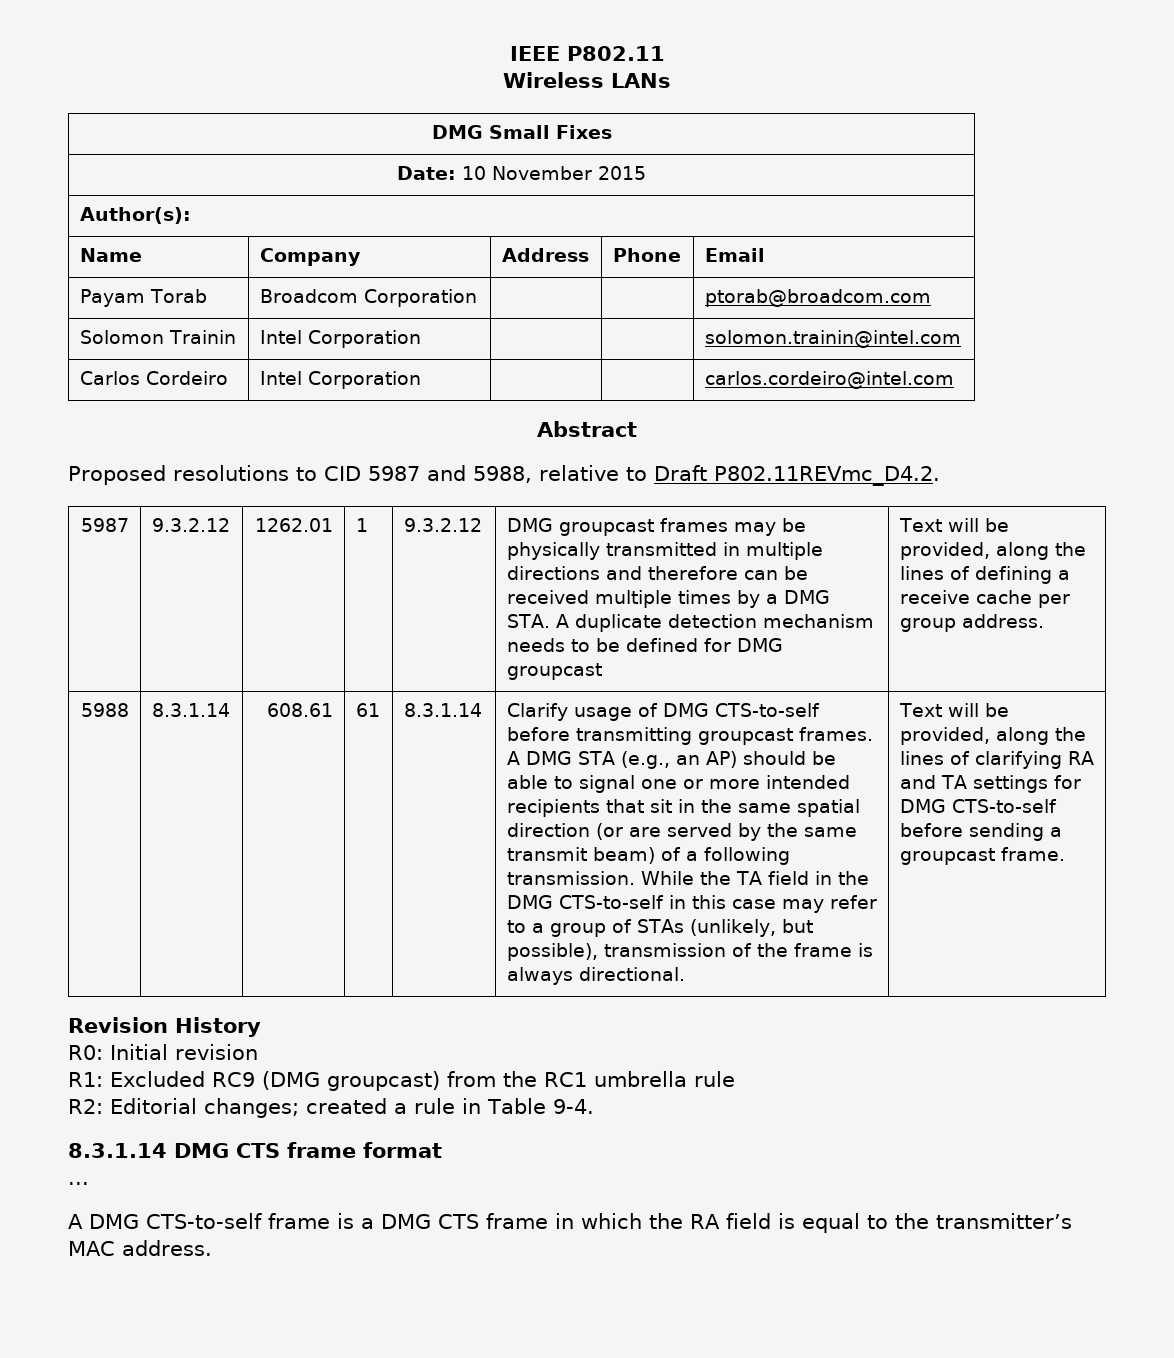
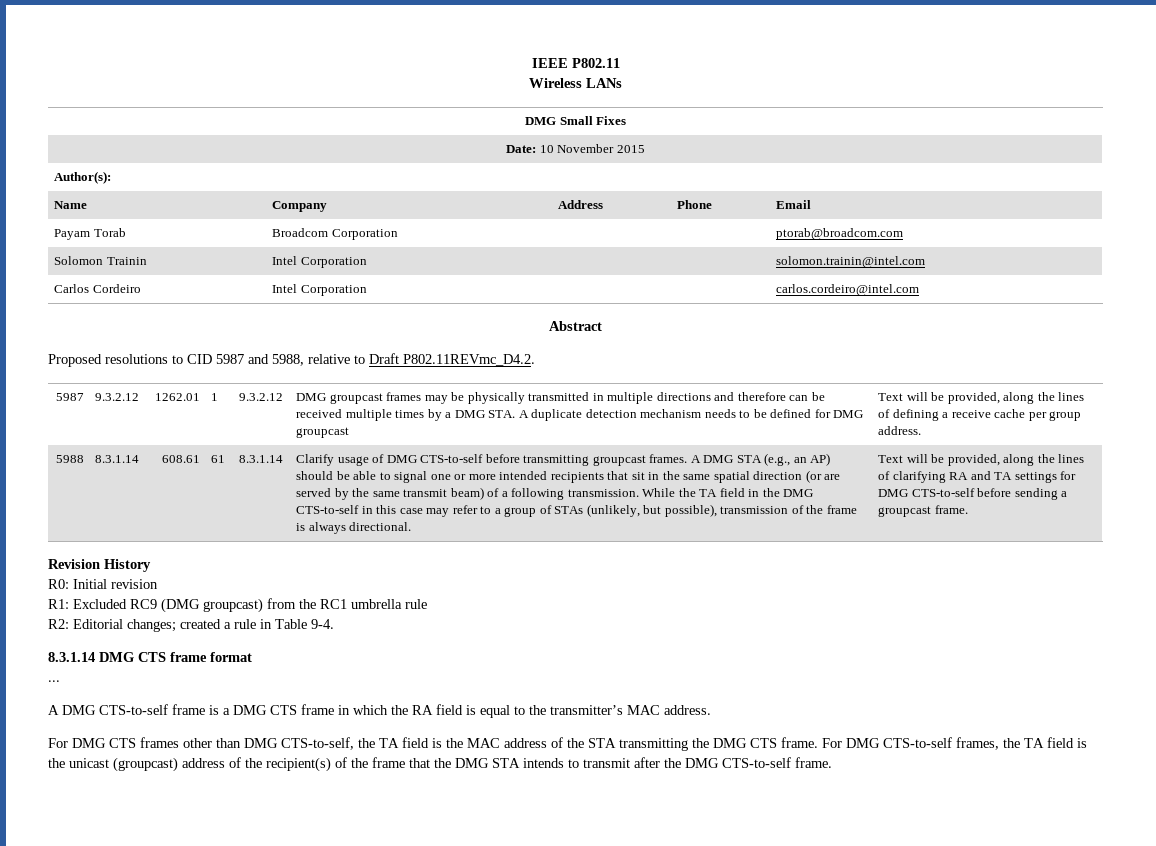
+ For DMG CTS frames other than DMG CTS-to-self, the TA field is the MAC address of the STA transmitting the DMG CTS frame. For DMG CTS-to-self frames, the TA field is the unicast (groupcast) address of the recipient(s) of the frame that the DMG STA intends to transmit after the DMG CTS-to-self frame.

